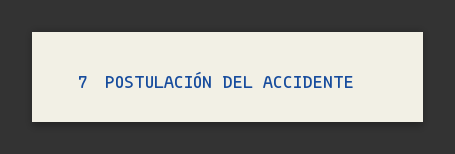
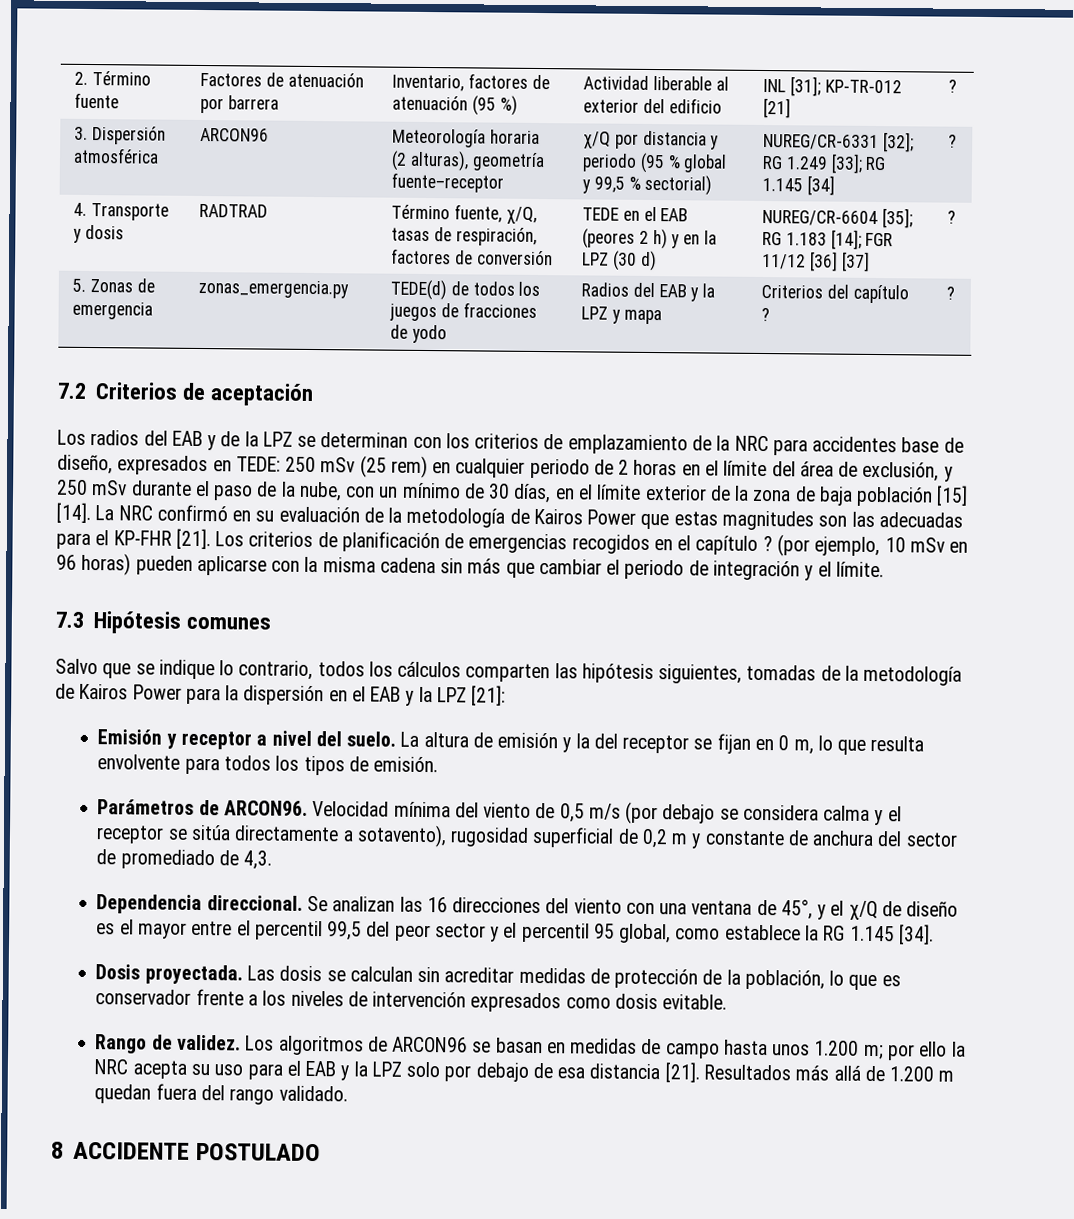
- 7 POSTULACIÓN DEL ACCIDENTE
+ 2. Término fuente | Factores de atenuación por barrera | Inventario, factores de atenuación (95 %) | Actividad liberable al exterior del edificio | INL [31]; KP-TR-012 [21] | ?
+ 3. Dispersión atmosférica | ARCON96 | Meteorología horaria (2 alturas), geometría fuente–receptor | χ/Q por distancia y periodo (95 % global y 99,5 % sectorial) | NUREG/CR-6331 [32]; RG 1.249 [33]; RG 1.145 [34] | ?
+ 4. Transporte y dosis | RADTRAD | Término fuente, χ/Q, tasas de respiración, factores de conversión | TEDE en el EAB (peores 2 h) y en la LPZ (30 d) | NUREG/CR-6604 [35]; RG 1.183 [14]; FGR 11/12 [36] [37] | ?
+ 5. Zonas de emergencia | zonas_emergencia.py | TEDE(d) de todos los juegos de fracciones de yodo | Radios del EAB y la LPZ y mapa | Criterios del capítulo ? | ?
+ 7.2 Criterios de aceptación
+ Los radios del EAB y de la LPZ se determinan con los criterios de emplazamiento de la NRC para accidentes base de diseño, expresados en TEDE: 250 mSv (25 rem) en cualquier periodo de 2 horas en el límite del área de exclusión, y 250 mSv durante el paso de la nube, con un mínimo de 30 días, en el límite exterior de la zona de baja población [15] [14]. La NRC confirmó en su evaluación de la metodología de Kairos Power que estas magnitudes son las adecuadas para el KP-FHR [21]. Los criterios de planificación de emergencias recogidos en el capítulo ? (por ejemplo, 10 mSv en 96 horas) pueden aplicarse con la misma cadena sin más que cambiar el periodo de integración y el límite.
+ 7.3 Hipótesis comunes
+ Salvo que se indique lo contrario, todos los cálculos comparten las hipótesis siguientes, tomadas de la metodología de Kairos Power para la dispersión en el EAB y la LPZ [21]:
+ Emisión y receptor a nivel del suelo. La altura de emisión y la del receptor se fijan en 0 m, lo que resulta envolvente para todos los tipos de emisión.
+ Parámetros de ARCON96. Velocidad mínima del viento de 0,5 m/s (por debajo se considera calma y el receptor se sitúa directamente a sotavento), rugosidad superficial de 0,2 m y constante de anchura del sector de promediado de 4,3.
+ Dependencia direccional. Se analizan las 16 direcciones del viento con una ventana de 45°, y el χ/Q de diseño es el mayor entre el percentil 99,5 del peor sector y el percentil 95 global, como establece la RG 1.145 [34].
+ Dosis proyectada. Las dosis se calculan sin acreditar medidas de protección de la población, lo que es conservador frente a los niveles de intervención expresados como dosis evitable.
+ Rango de validez. Los algoritmos de ARCON96 se basan en medidas de campo hasta unos 1.200 m; por ello la NRC acepta su uso para el EAB y la LPZ solo por debajo de esa distancia [21]. Resultados más allá de 1.200 m quedan fuera del rango validado.
+ 8 ACCIDENTE POSTULADO

